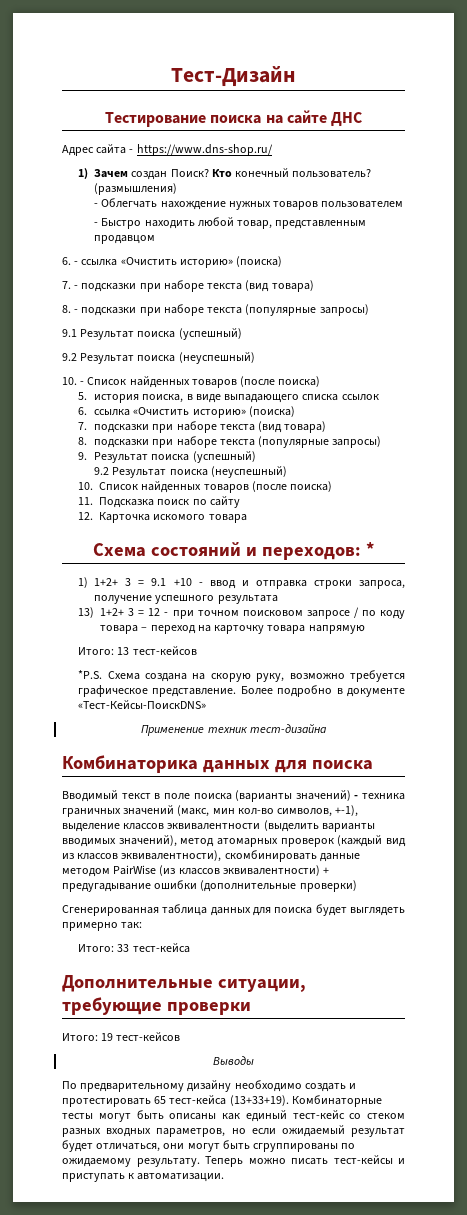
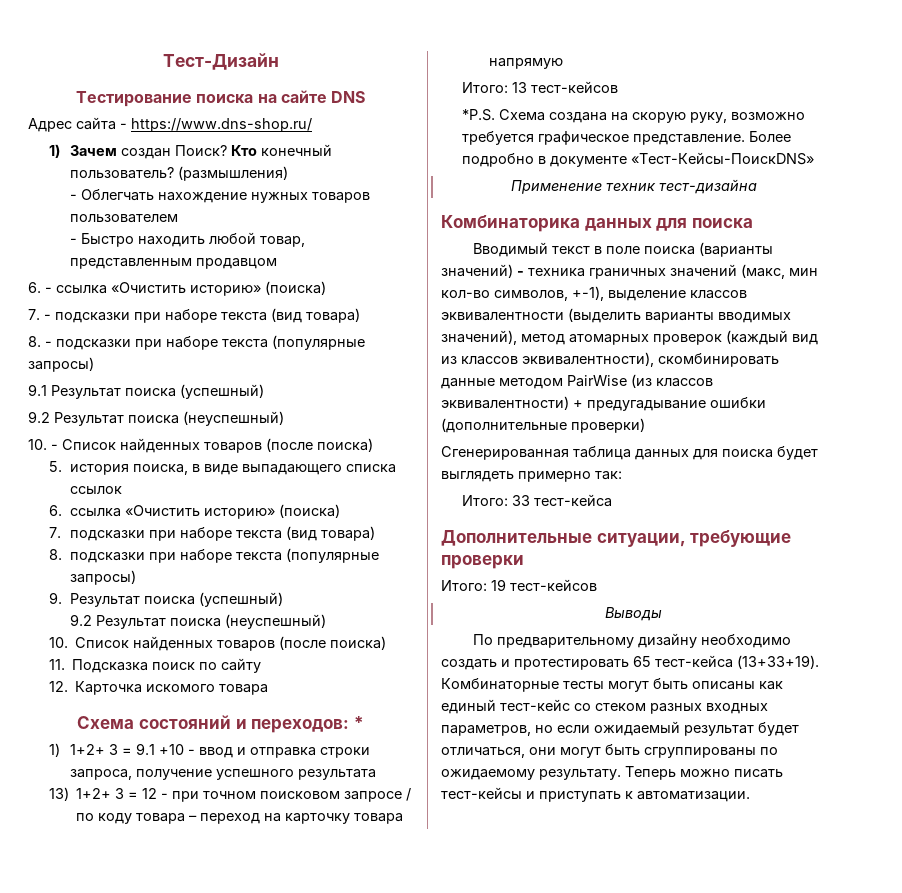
- Тестирование поиска на сайте ДНС
+ Тестирование поиска на сайте DNS

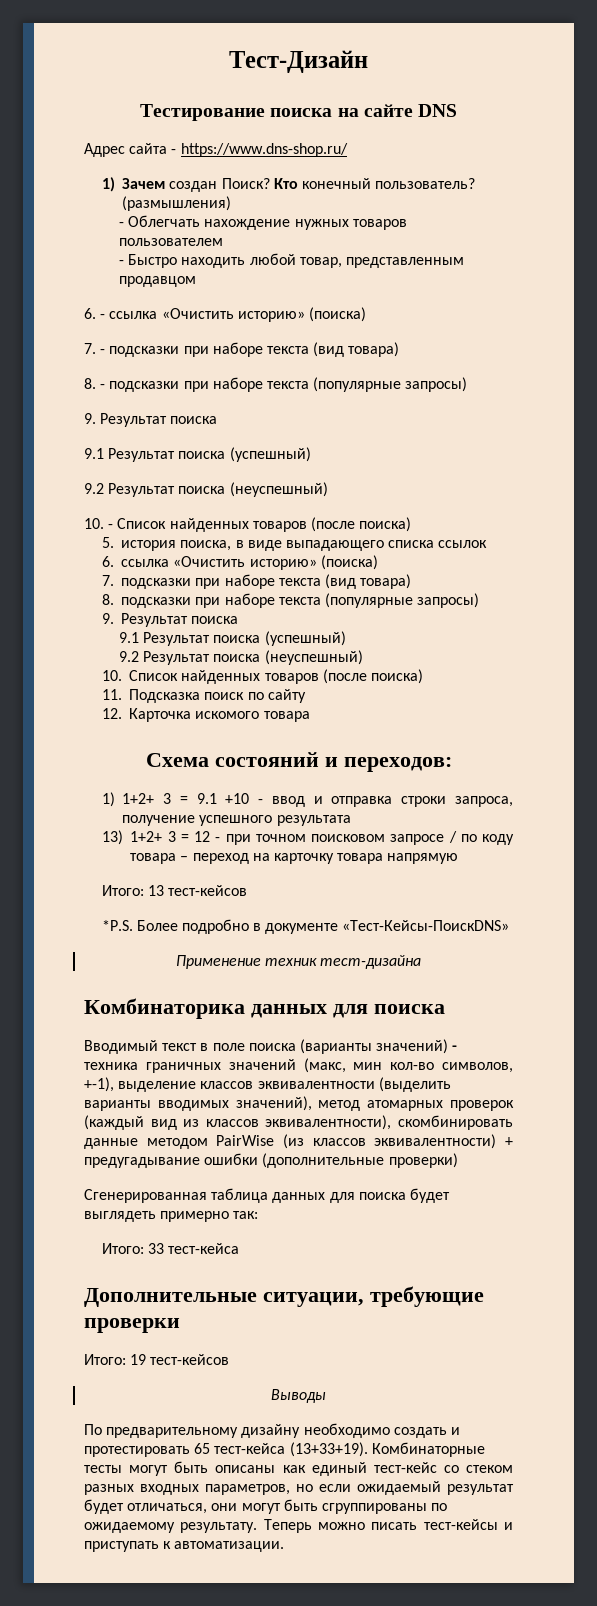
  8. - подсказки при наборе текста (популярные запросы)
+ 9. Результат поиска
  8. подсказки при наборе текста (популярные запросы)
- 9. Результат поиска (успешный)
+ 9. Результат поиска
+ 9.1 Результат поиска (успешный)
- Схема состояний и переходов: *
+ Схема состояний и переходов:
- *P.S. Схема создана на скорую руку, возможно требуется графическое представление. Более подробно в документе «Тест-Кейсы-ПоискDNS»
+ *P.S. Более подробно в документе «Тест-Кейсы-ПоискDNS»

